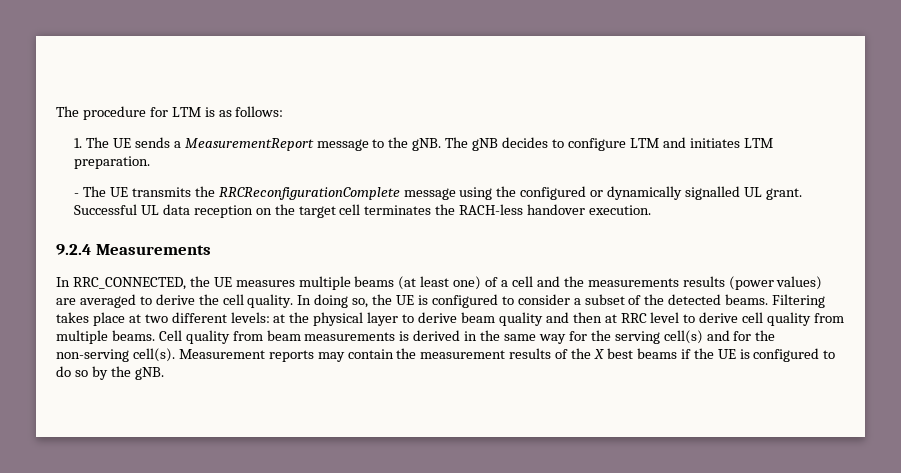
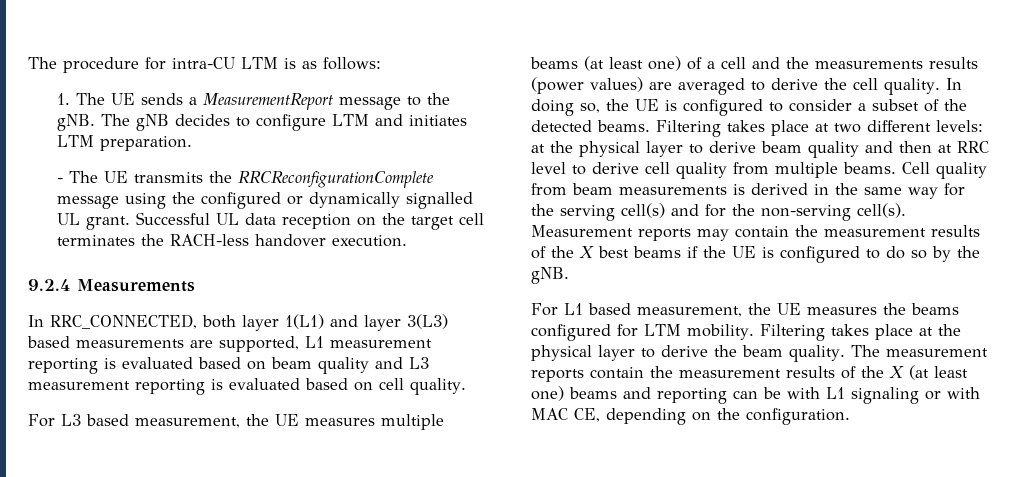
- The procedure for LTM is as follows:
+ The procedure for intra-CU LTM is as follows:
- In RRC_CONNECTED, the UE measures multiple beams (at least one) of a cell and the measurements results (power values) are averaged to derive the cell quality.
+ In RRC_CONNECTED, both layer 1(L1) and layer 3(L3) based measurements are supported, L1 measurement reporting is evaluated based on beam quality and L3 measurement reporting is evaluated based on cell quality.
+ For L3 based measurement, the UE measures multiple beams (at least one) of a cell and the measurements results (power values) are averaged to derive the cell quality.
+ For L1 based measurement, the UE measures the beams configured for LTM mobility. Filtering takes place at the physical layer to derive the beam quality. The measurement reports contain the measurement results of the X (at least one) beams and reporting can be with L1 signaling or with MAC CE, depending on the configuration.

